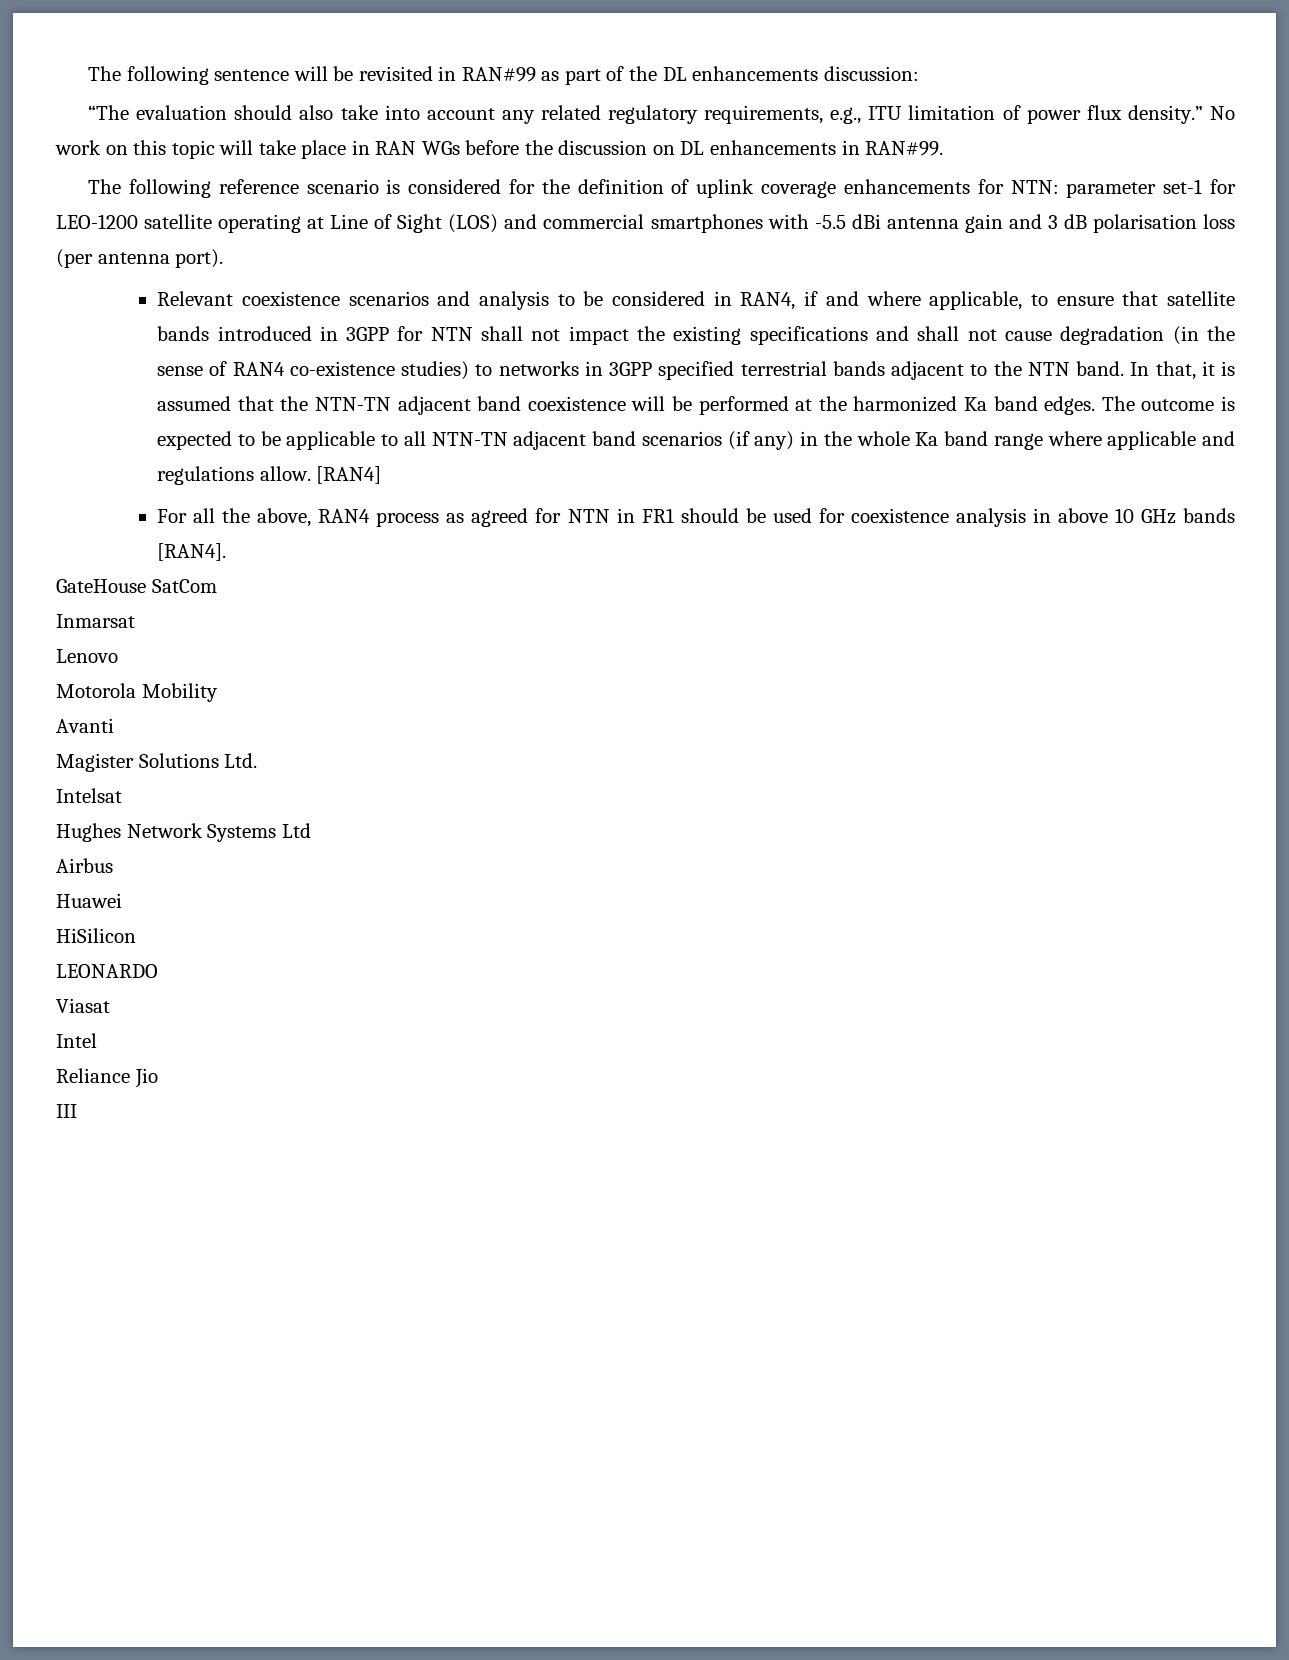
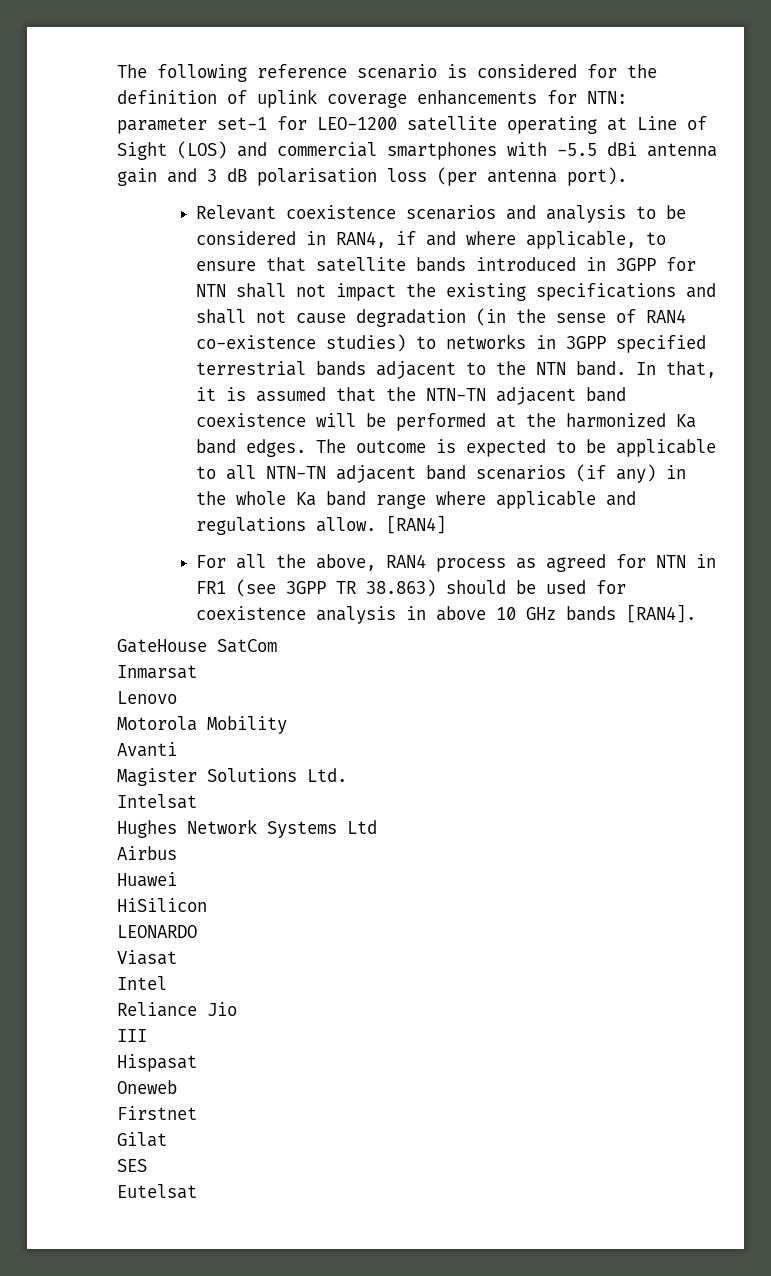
- The following sentence will be revisited in RAN#99 as part of the DL enhancements discussion:
- “The evaluation should also take into account any related regulatory requirements, e.g., ITU limitation of power flux density.” No work on this topic will take place in RAN WGs before the discussion on DL enhancements in RAN#99.
- For all the above, RAN4 process as agreed for NTN in FR1 should be used for coexistence analysis in above 10 GHz bands [RAN4].
+ For all the above, RAN4 process as agreed for NTN in FR1 (see 3GPP TR 38.863) should be used for coexistence analysis in above 10 GHz bands [RAN4].
+ Hispasat
+ Oneweb
+ Firstnet
+ Gilat
+ SES
+ Eutelsat

